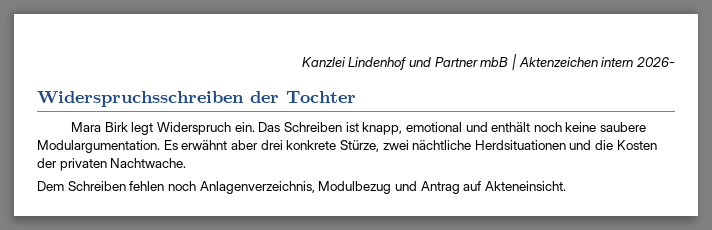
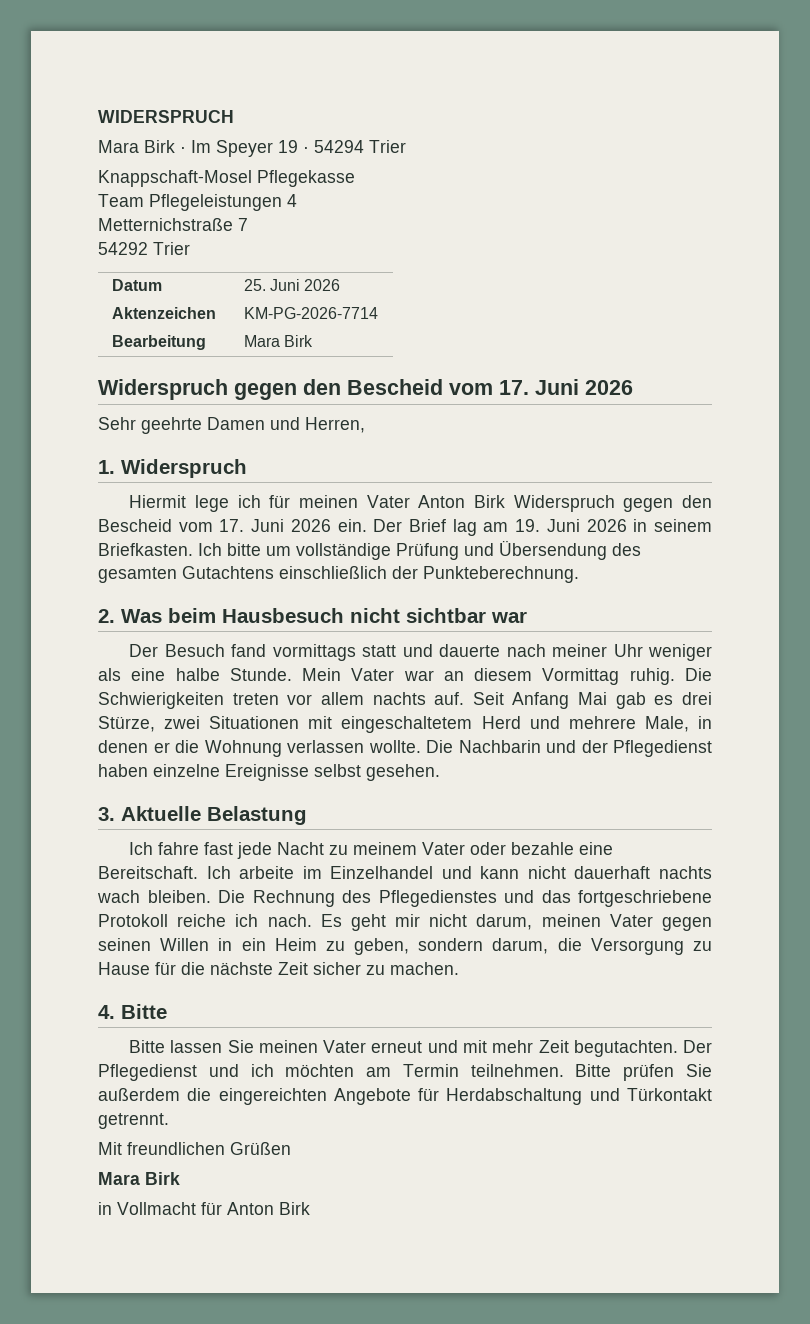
- Kanzlei Lindenhof und Partner mbB | Aktenzeichen intern 2026-
- Widerspruchsschreiben der Tochter
- Mara Birk legt Widerspruch ein. Das Schreiben ist knapp, emotional und enthält noch keine saubere Modulargumentation. Es erwähnt aber drei konkrete Stürze, zwei nächtliche Herdsituationen und die Kosten der privaten Nachtwache.
- Dem Schreiben fehlen noch Anlagenverzeichnis, Modulbezug und Antrag auf Akteneinsicht.
+ WIDERSPRUCH
+ Mara Birk · Im Speyer 19 · 54294 Trier
+ Knappschaft-Mosel Pflegekasse
+ Team Pflegeleistungen 4
+ Metternichstraße 7
+ 54292 Trier
+ Datum | 25. Juni 2026
+ Aktenzeichen | KM-PG-2026-7714
+ Bearbeitung | Mara Birk
+ Widerspruch gegen den Bescheid vom 17. Juni 2026
+ Sehr geehrte Damen und Herren,
+ 1. Widerspruch
+ Hiermit lege ich für meinen Vater Anton Birk Widerspruch gegen den Bescheid vom 17. Juni 2026 ein. Der Brief lag am 19. Juni 2026 in seinem Briefkasten. Ich bitte um vollständige Prüfung und Übersendung des gesamten Gutachtens einschließlich der Punkteberechnung.
+ 2. Was beim Hausbesuch nicht sichtbar war
+ Der Besuch fand vormittags statt und dauerte nach meiner Uhr weniger als eine halbe Stunde. Mein Vater war an diesem Vormittag ruhig. Die Schwierigkeiten treten vor allem nachts auf. Seit Anfang Mai gab es drei Stürze, zwei Situationen mit eingeschaltetem Herd und mehrere Male, in denen er die Wohnung verlassen wollte. Die Nachbarin und der Pflegedienst haben einzelne Ereignisse selbst gesehen.
+ 3. Aktuelle Belastung
+ Ich fahre fast jede Nacht zu meinem Vater oder bezahle eine Bereitschaft. Ich arbeite im Einzelhandel und kann nicht dauerhaft nachts wach bleiben. Die Rechnung des Pflegedienstes und das fortgeschriebene Protokoll reiche ich nach. Es geht mir nicht darum, meinen Vater gegen seinen Willen in ein Heim zu geben, sondern darum, die Versorgung zu Hause für die nächste Zeit sicher zu machen.
+ 4. Bitte
+ Bitte lassen Sie meinen Vater erneut und mit mehr Zeit begutachten. Der Pflegedienst und ich möchten am Termin teilnehmen. Bitte prüfen Sie außerdem die eingereichten Angebote für Herdabschaltung und Türkontakt getrennt.
+ Mit freundlichen Grüßen
+ Mara Birk
+ in Vollmacht für Anton Birk

